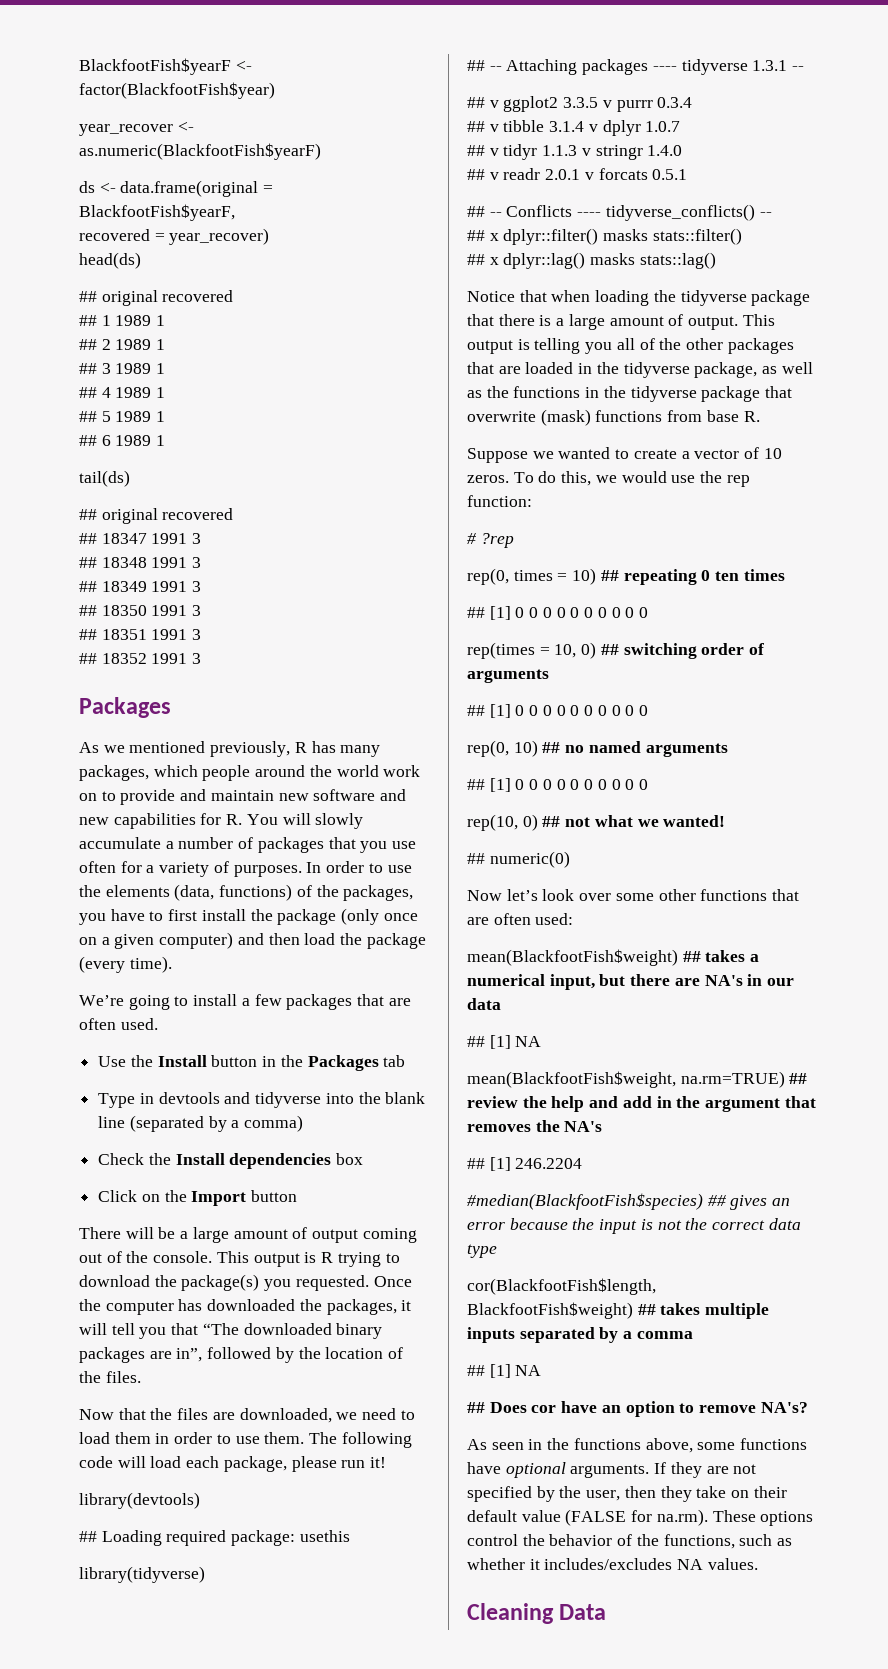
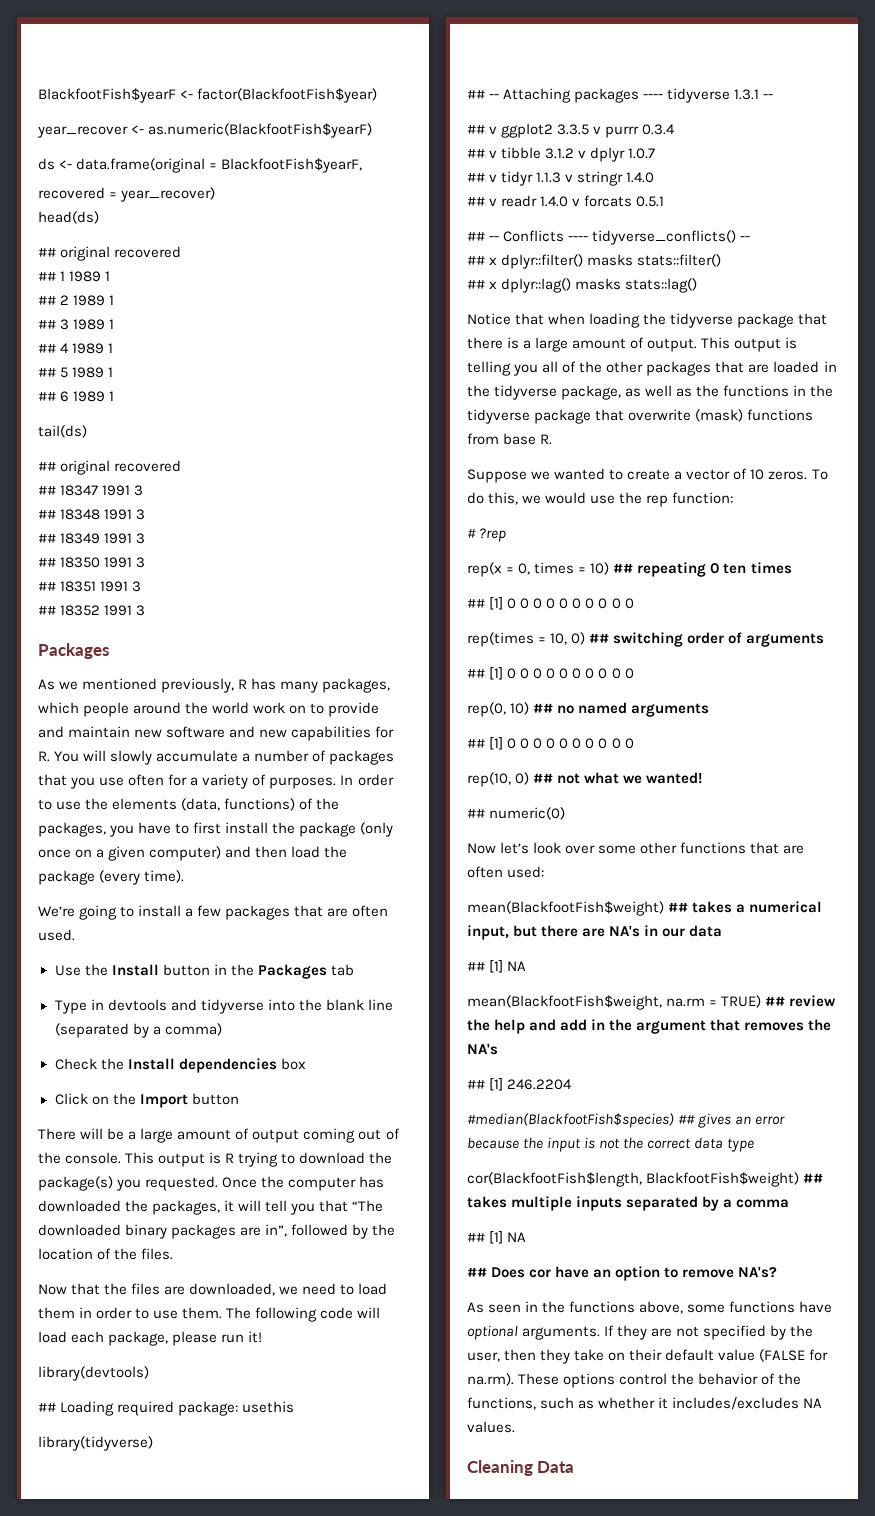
- ## v tibble 3.1.4 v dplyr 1.0.7
+ ## v tibble 3.1.2 v dplyr 1.0.7
- ## v readr 2.0.1 v forcats 0.5.1
+ ## v readr 1.4.0 v forcats 0.5.1
- rep(0, times = 10) ## repeating 0 ten times
+ rep(x = 0, times = 10) ## repeating 0 ten times
- mean(BlackfootFish$weight, na.rm=TRUE) ## review the help and add in the argument that removes the NA's
+ mean(BlackfootFish$weight, na.rm = TRUE) ## review the help and add in the argument that removes the NA's

